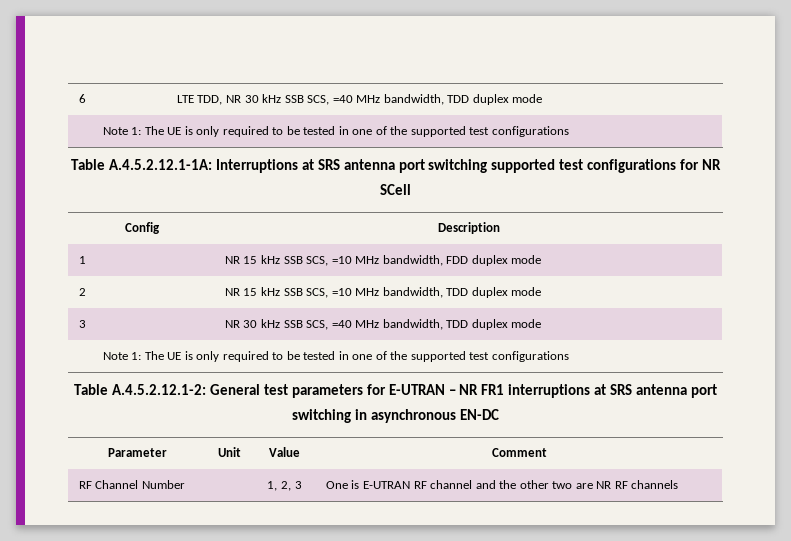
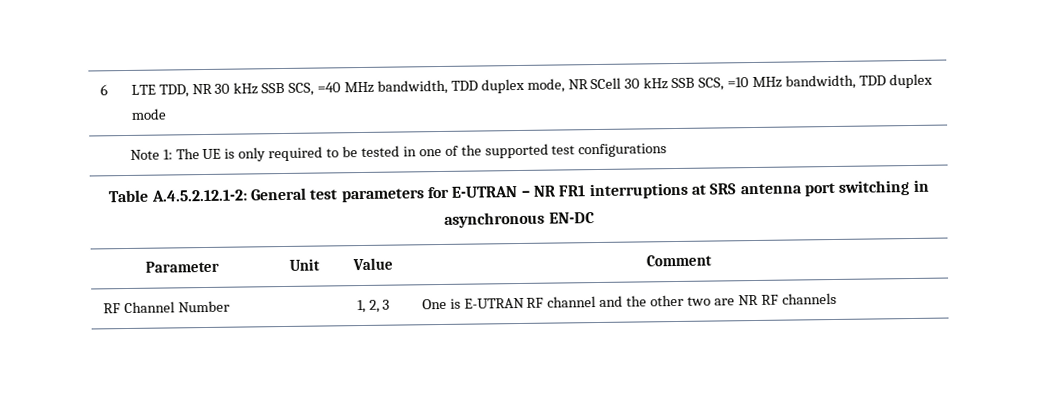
- 6 | LTE TDD, NR 30 kHz SSB SCS, =40 MHz bandwidth, TDD duplex mode
- Note 1: The UE is only required to be tested in one of the supported test configurations
- Table A.4.5.2.12.1-1A: Interruptions at SRS antenna port switching supported test configurations for NR SCell
- Config | Description
- 1 | NR 15 kHz SSB SCS, =10 MHz bandwidth, FDD duplex mode
- 2 | NR 15 kHz SSB SCS, =10 MHz bandwidth, TDD duplex mode
- 3 | NR 30 kHz SSB SCS, =40 MHz bandwidth, TDD duplex mode
+ 6 | LTE TDD, NR 30 kHz SSB SCS, =40 MHz bandwidth, TDD duplex mode, NR SCell 30 kHz SSB SCS, =10 MHz bandwidth, TDD duplex mode

